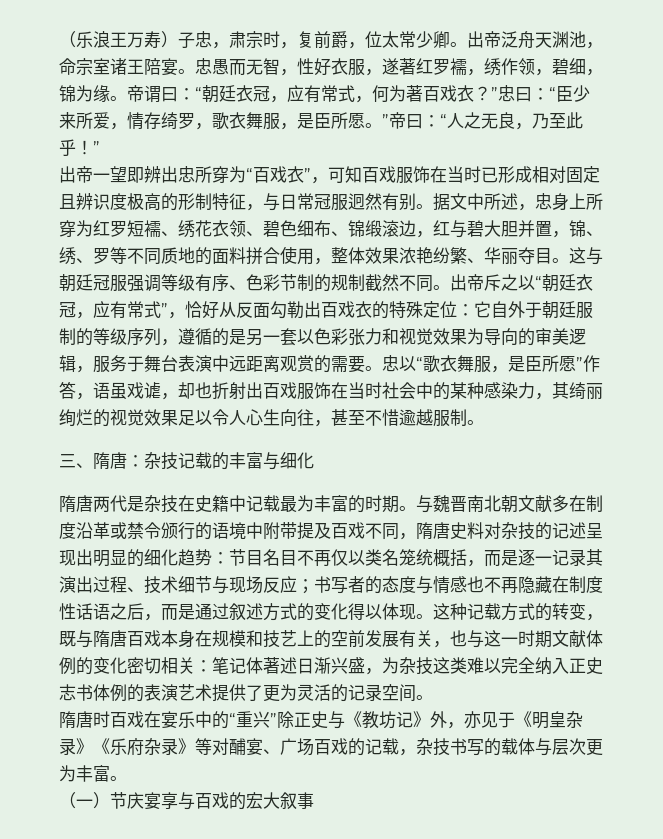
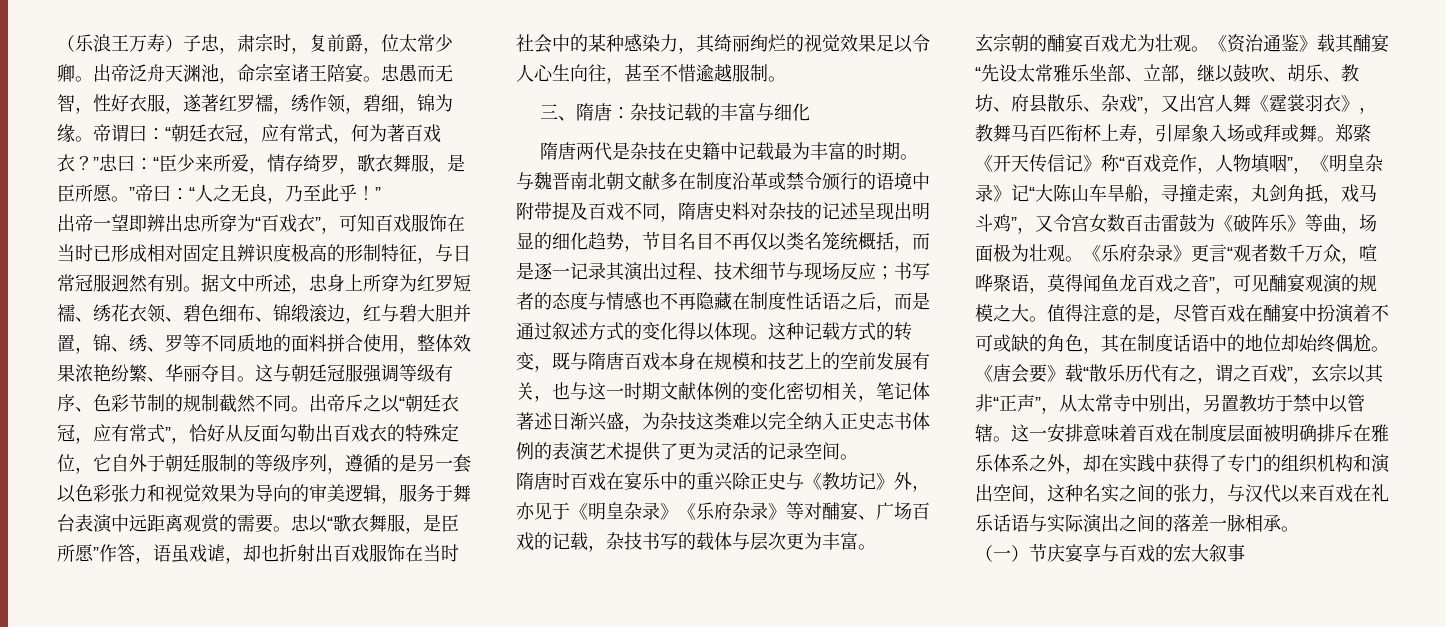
- 出帝斥之以“朝廷衣冠，应有常式”，恰好从反面勾勒出百戏衣的特殊定位：它自外于朝廷服制的等级序列，遵循的是另一套以色彩张力和视觉效果为导向的审美逻辑，服务于舞台表演中远距离观赏的需要。
+ 出帝斥之以“朝廷衣冠，应有常式”，恰好从反面勾勒出百戏衣的特殊定位，它自外于朝廷服制的等级序列，遵循的是另一套以色彩张力和视觉效果为导向的审美逻辑，服务于舞台表演中远距离观赏的需要。
- 与魏晋南北朝文献多在制度沿革或禁令颁行的语境中附带提及百戏不同，隋唐史料对杂技的记述呈现出明显的细化趋势：节目名目不再仅以类名笼统概括，而是逐一记录其演出过程、技术细节与现场反应；
+ 与魏晋南北朝文献多在制度沿革或禁令颁行的语境中附带提及百戏不同，隋唐史料对杂技的记述呈现出明显的细化趋势，节目名目不再仅以类名笼统概括，而是逐一记录其演出过程、技术细节与现场反应；
- 这种记载方式的转变，既与隋唐百戏本身在规模和技艺上的空前发展有关，也与这一时期文献体例的变化密切相关：笔记体著述日渐兴盛，为杂技这类难以完全纳入正史志书体例的表演艺术提供了更为灵活的记录空间。
+ 这种记载方式的转变，既与隋唐百戏本身在规模和技艺上的空前发展有关，也与这一时期文献体例的变化密切相关，笔记体著述日渐兴盛，为杂技这类难以完全纳入正史志书体例的表演艺术提供了更为灵活的记录空间。
- 隋唐时百戏在宴乐中的“重兴”除正史与《教坊记》外，亦见于《明皇杂录》《乐府杂录》等对酺宴、广场百戏的记载，杂技书写的载体与层次更为丰富。
+ 隋唐时百戏在宴乐中的重兴除正史与《教坊记》外，亦见于《明皇杂录》《乐府杂录》等对酺宴、广场百戏的记载，杂技书写的载体与层次更为丰富。
+ 玄宗朝的酺宴百戏尤为壮观。《资治通鉴》载其酺宴“先设太常雅乐坐部、立部，继以鼓吹、胡乐、教坊、府县散乐、杂戏”，又出宫人舞《霆裳羽衣》，教舞马百匹衔杯上寿，引犀象入场或拜或舞。郑綮《开天传信记》称“百戏竞作，人物填咽”，《明皇杂录》记“大陈山车旱船，寻撞走索，丸剑角抵，戏马斗鸡”，又令宫女数百击雷鼓为《破阵乐》等曲，场面极为壮观。《乐府杂录》更言“观者数千万众，喧哗聚语，莫得闻鱼龙百戏之音”，可见酺宴观演的规模之大。值得注意的是，尽管百戏在酺宴中扮演着不可或缺的角色，其在制度话语中的地位却始终偶尬。《唐会要》载“散乐历代有之，谓之百戏”，玄宗以其非“正声”，从太常寺中别出，另置教坊于禁中以管辖。这一安排意味着百戏在制度层面被明确排斥在雅乐体系之外，却在实践中获得了专门的组织机构和演出空间，这种名实之间的张力，与汉代以来百戏在礼乐话语与实际演出之间的落差一脉相承。

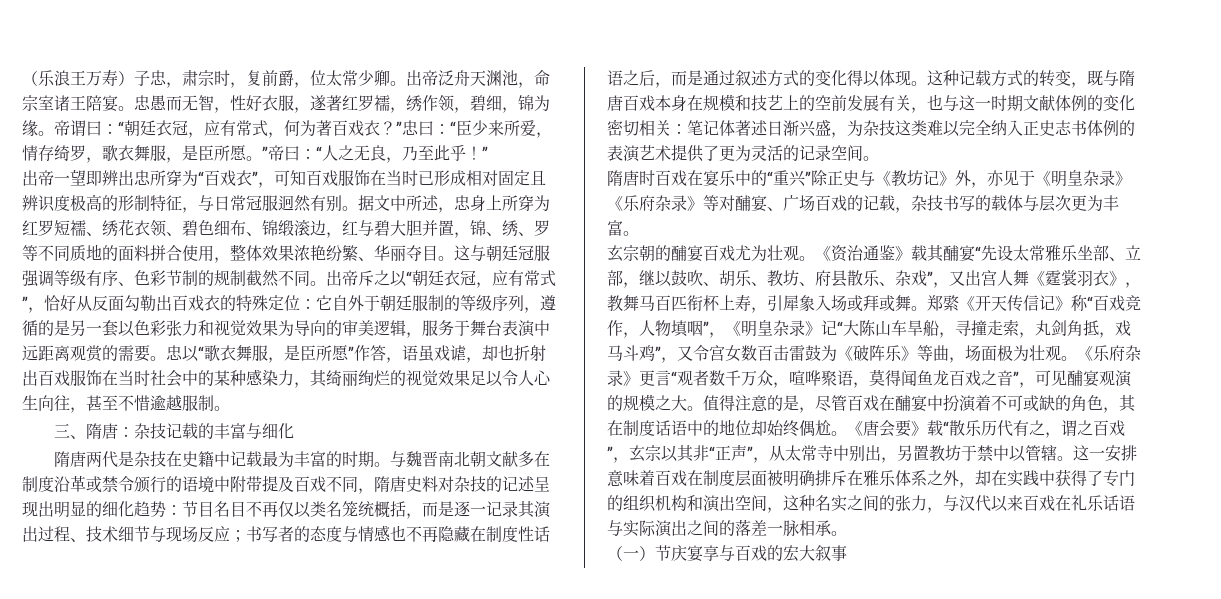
- 出帝斥之以“朝廷衣冠，应有常式”，恰好从反面勾勒出百戏衣的特殊定位，它自外于朝廷服制的等级序列，遵循的是另一套以色彩张力和视觉效果为导向的审美逻辑，服务于舞台表演中远距离观赏的需要。
+ 出帝斥之以“朝廷衣冠，应有常式”，恰好从反面勾勒出百戏衣的特殊定位：它自外于朝廷服制的等级序列，遵循的是另一套以色彩张力和视觉效果为导向的审美逻辑，服务于舞台表演中远距离观赏的需要。
- 与魏晋南北朝文献多在制度沿革或禁令颁行的语境中附带提及百戏不同，隋唐史料对杂技的记述呈现出明显的细化趋势，节目名目不再仅以类名笼统概括，而是逐一记录其演出过程、技术细节与现场反应；
+ 与魏晋南北朝文献多在制度沿革或禁令颁行的语境中附带提及百戏不同，隋唐史料对杂技的记述呈现出明显的细化趋势：节目名目不再仅以类名笼统概括，而是逐一记录其演出过程、技术细节与现场反应；
- 这种记载方式的转变，既与隋唐百戏本身在规模和技艺上的空前发展有关，也与这一时期文献体例的变化密切相关，笔记体著述日渐兴盛，为杂技这类难以完全纳入正史志书体例的表演艺术提供了更为灵活的记录空间。
+ 这种记载方式的转变，既与隋唐百戏本身在规模和技艺上的空前发展有关，也与这一时期文献体例的变化密切相关：笔记体著述日渐兴盛，为杂技这类难以完全纳入正史志书体例的表演艺术提供了更为灵活的记录空间。
- 隋唐时百戏在宴乐中的重兴除正史与《教坊记》外，亦见于《明皇杂录》《乐府杂录》等对酺宴、广场百戏的记载，杂技书写的载体与层次更为丰富。
+ 隋唐时百戏在宴乐中的“重兴”除正史与《教坊记》外，亦见于《明皇杂录》《乐府杂录》等对酺宴、广场百戏的记载，杂技书写的载体与层次更为丰富。

